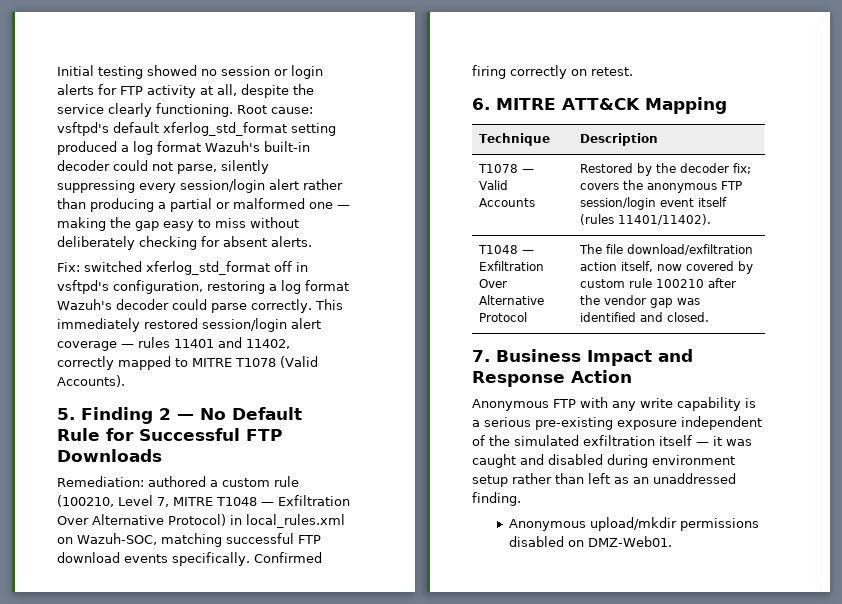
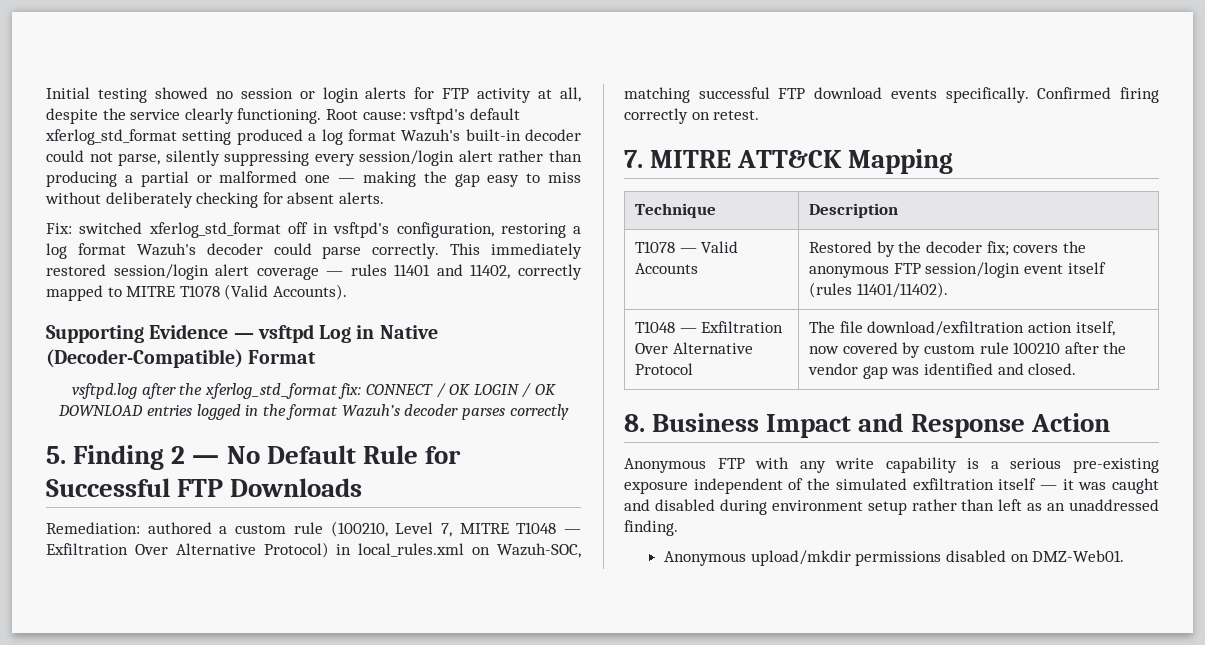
+ Supporting Evidence — vsftpd Log in Native (Decoder-Compatible) Format
+ vsftpd.log after the xferlog_std_format fix: CONNECT / OK LOGIN / OK DOWNLOAD entries logged in the format Wazuh’s decoder parses correctly
- 6. MITRE ATT&CK Mapping
+ 7. MITRE ATT&CK Mapping
- 7. Business Impact and Response Action
+ 8. Business Impact and Response Action

